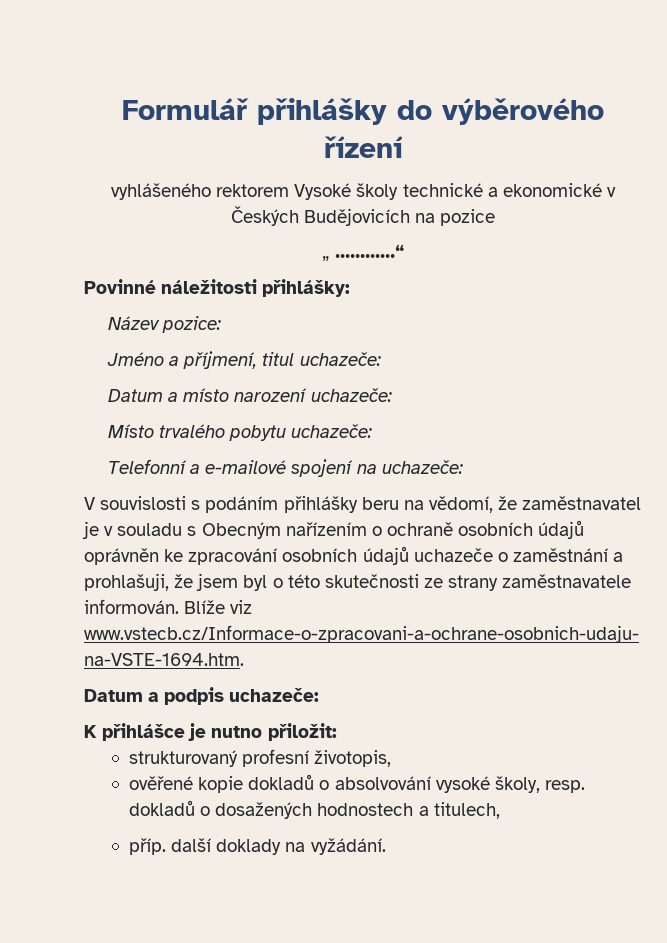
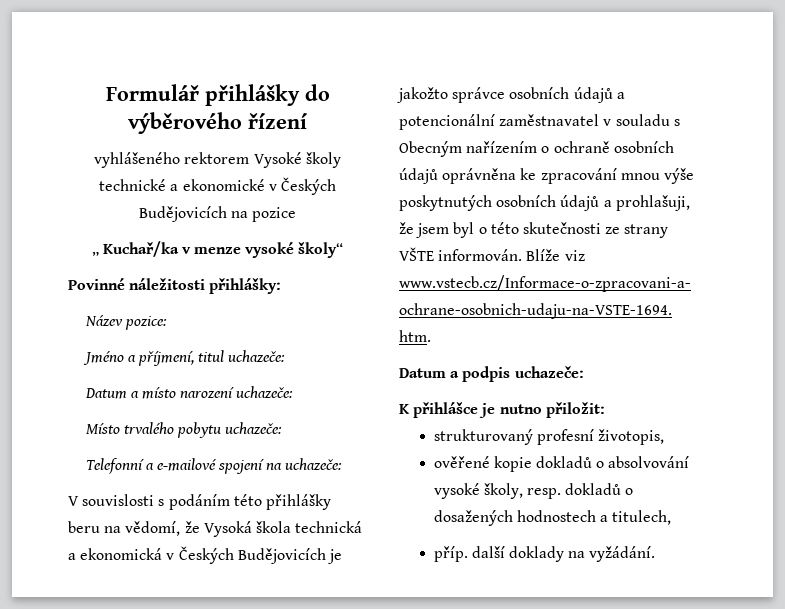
- „ …………“
+ „ Kuchař/ka v menze vysoké školy“
- V souvislosti s podáním přihlášky beru na vědomí, že zaměstnavatel je v souladu s Obecným nařízením o ochraně osobních údajů oprávněn ke zpracování osobních údajů uchazeče o zaměstnání a prohlašuji, že jsem byl o této skutečnosti ze strany zaměstnavatele informován.
+ V souvislosti s podáním této přihlášky beru na vědomí, že Vysoká škola technická a ekonomická v Českých Budějovicích je jakožto správce osobních údajů a potencionální zaměstnavatel v souladu s Obecným nařízením o ochraně osobních údajů oprávněna ke zpracování mnou výše poskytnutých osobních údajů a prohlašuji, že jsem byl o této skutečnosti ze strany VŠTE informován.

